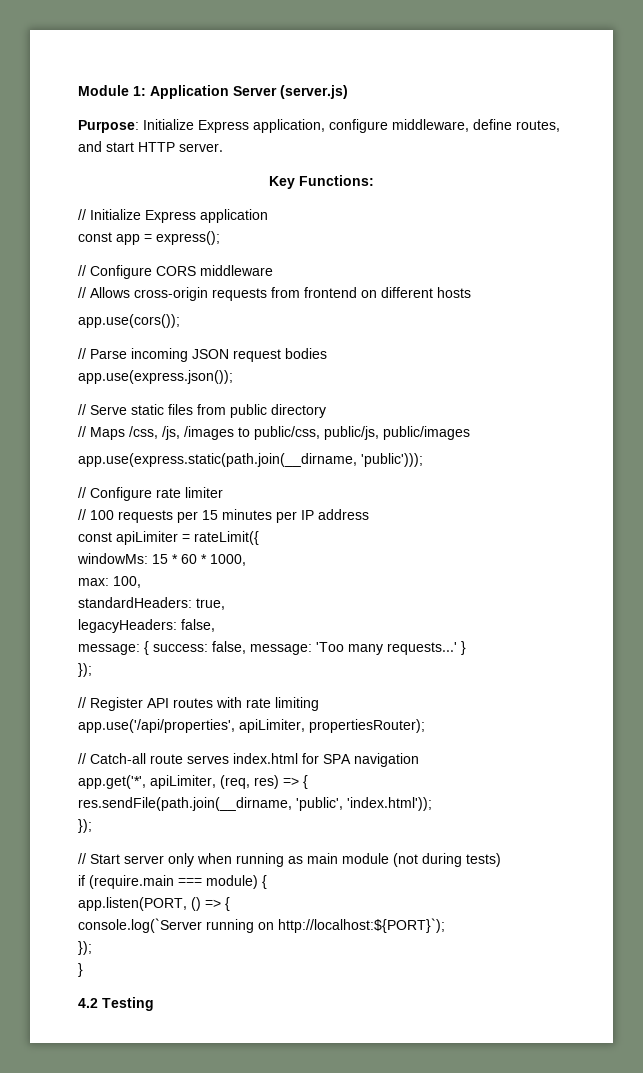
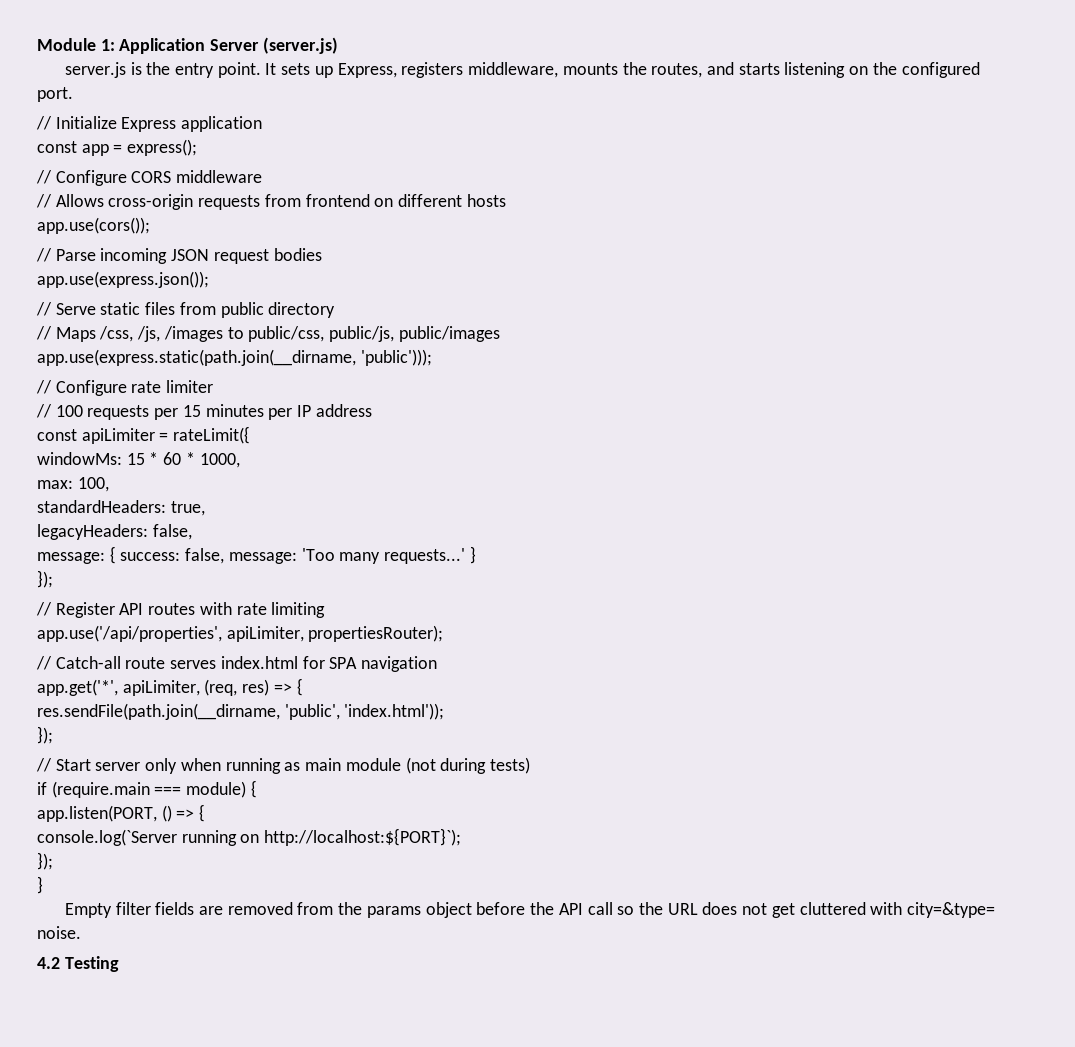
- Purpose: Initialize Express application, configure middleware, define routes, and start HTTP server.
- Key Functions:
+ server.js is the entry point. It sets up Express, registers middleware, mounts the routes, and starts listening on the configured port.
+ Empty filter fields are removed from the params object before the API call so the URL does not get cluttered with city=&type= noise.

